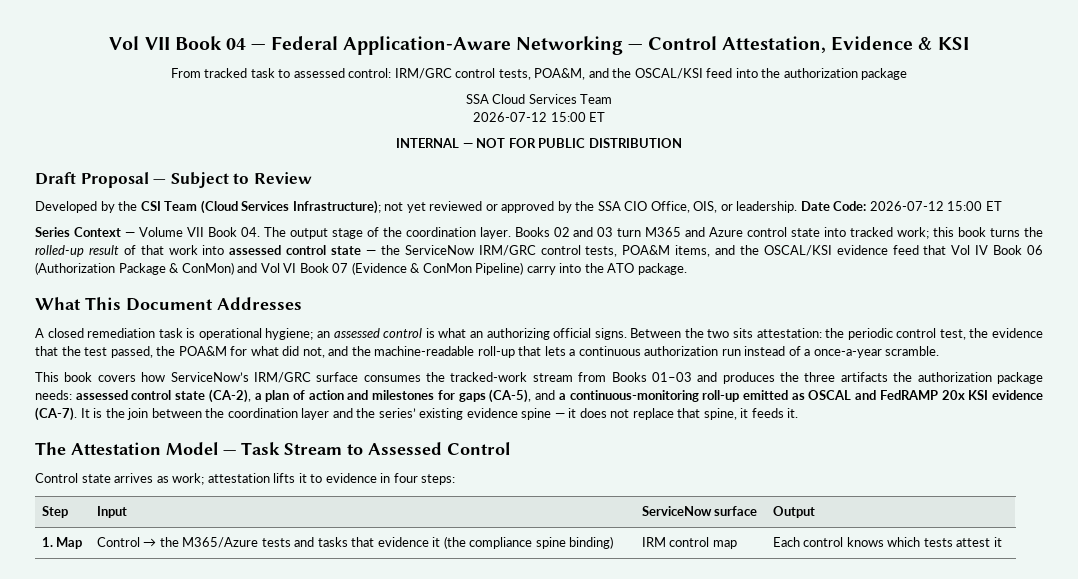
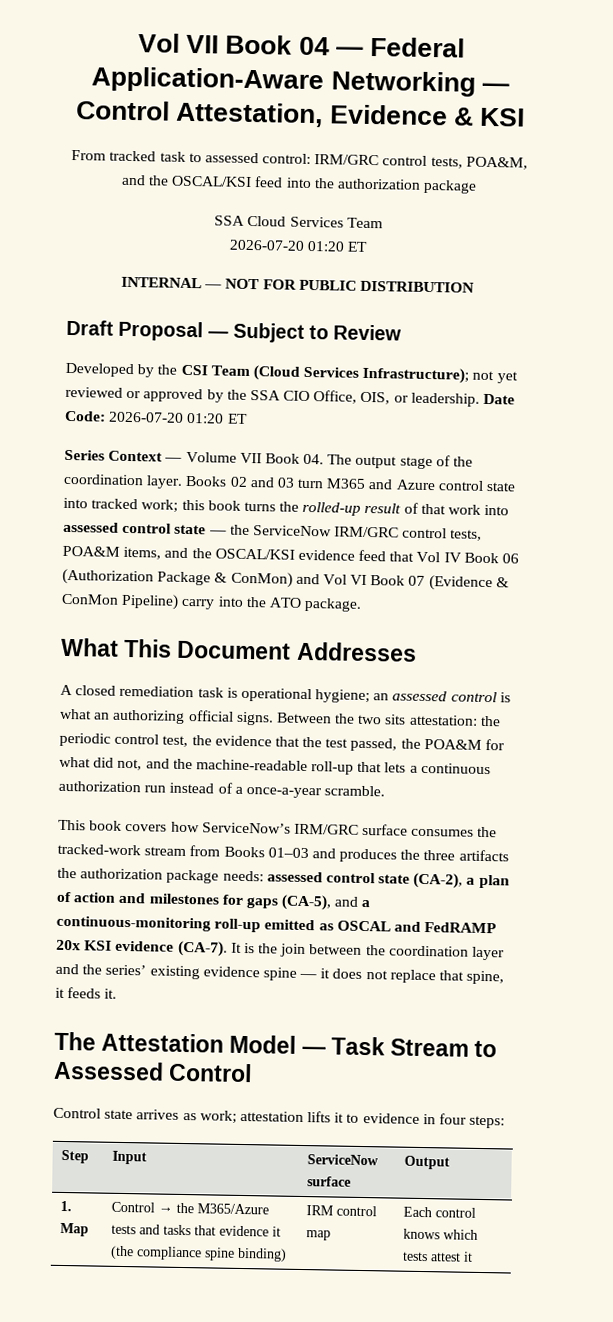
  SSA Cloud Services Team
- 2026-07-12 15:00 ET
+ 2026-07-20 01:20 ET
- Date Code: 2026-07-12 15:00 ET
+ Date Code: 2026-07-20 01:20 ET

